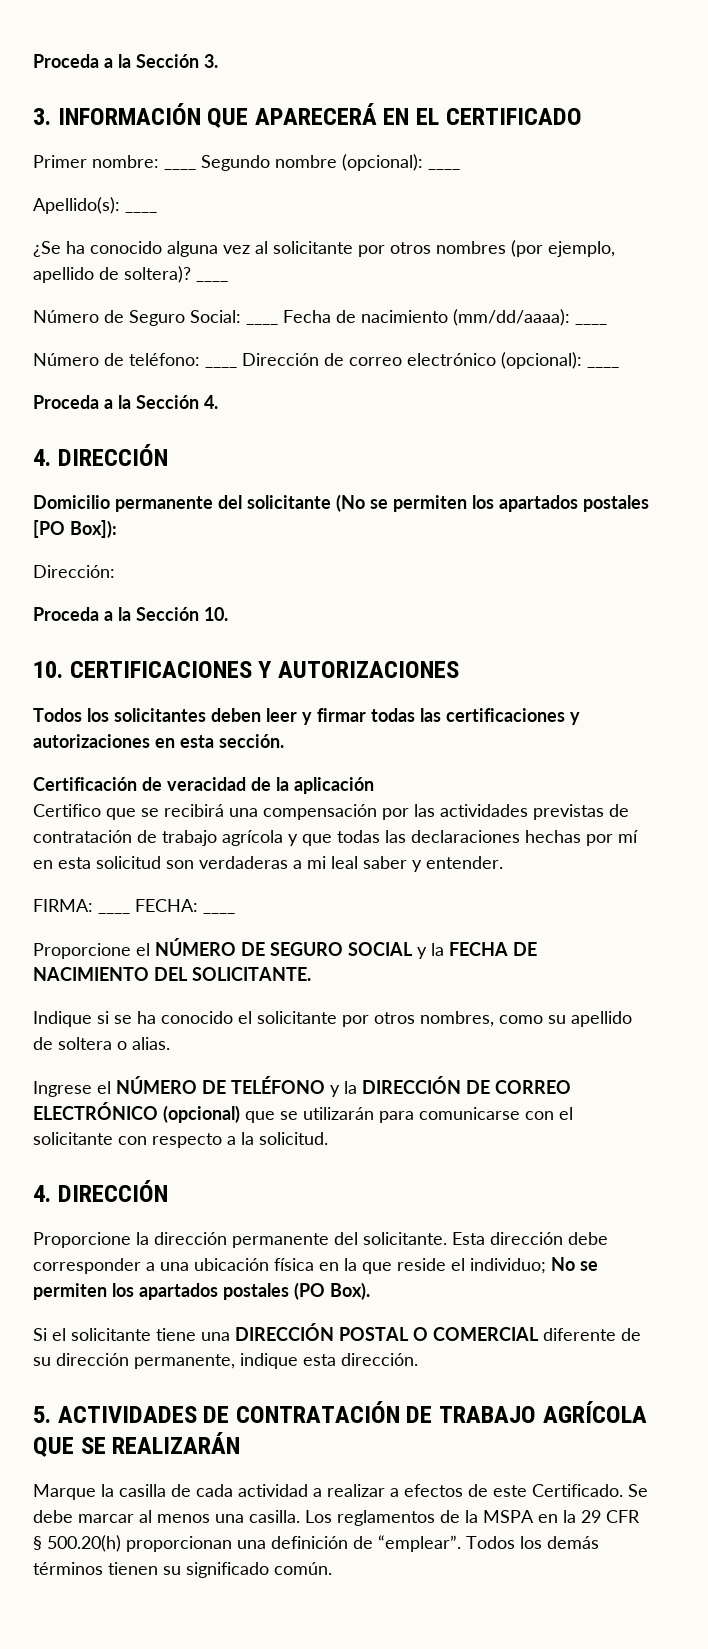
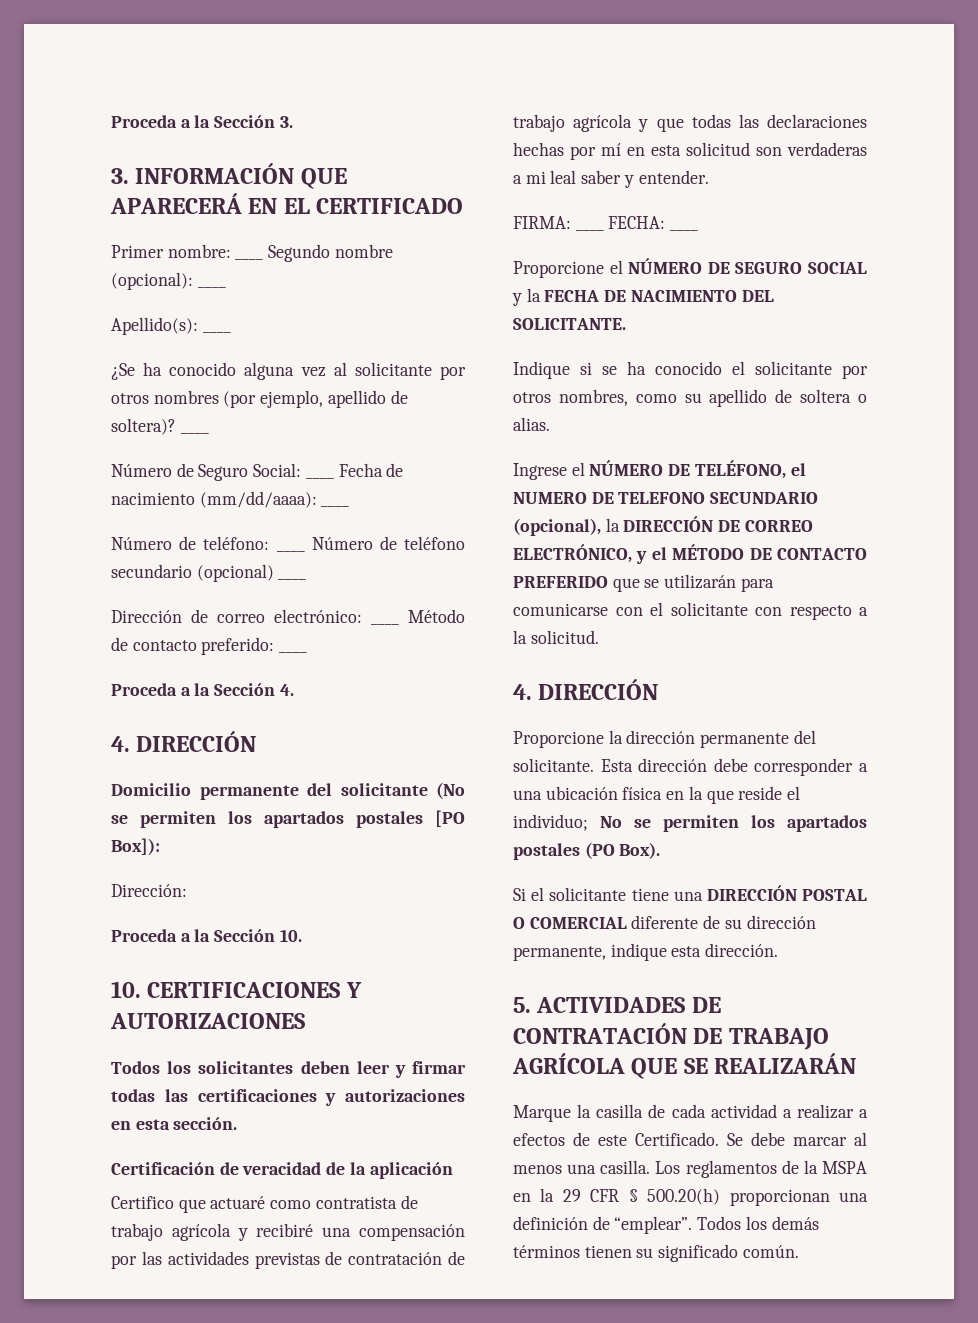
- Número de teléfono: ____ Dirección de correo electrónico (opcional): ____
+ Número de teléfono: ____ Número de teléfono secundario (opcional) ____
+ Dirección de correo electrónico: ____ Método de contacto preferido: ____
- Certifico que se recibirá una compensación por las actividades previstas de contratación de trabajo agrícola y que todas las declaraciones hechas por mí en esta solicitud son verdaderas a mi leal saber y entender.
+ Certifico que actuaré como contratista de trabajo agrícola y recibiré una compensación por las actividades previstas de contratación de trabajo agrícola y que todas las declaraciones hechas por mí en esta solicitud son verdaderas a mi leal saber y entender.
- Ingrese el NÚMERO DE TELÉFONO y la DIRECCIÓN DE CORREO ELECTRÓNICO (opcional) que se utilizarán para comunicarse con el solicitante con respecto a la solicitud.
+ Ingrese el NÚMERO DE TELÉFONO, el NUMERO DE TELEFONO SECUNDARIO (opcional), la DIRECCIÓN DE CORREO ELECTRÓNICO, y el MÉTODO DE CONTACTO PREFERIDO que se utilizarán para comunicarse con el solicitante con respecto a la solicitud.

